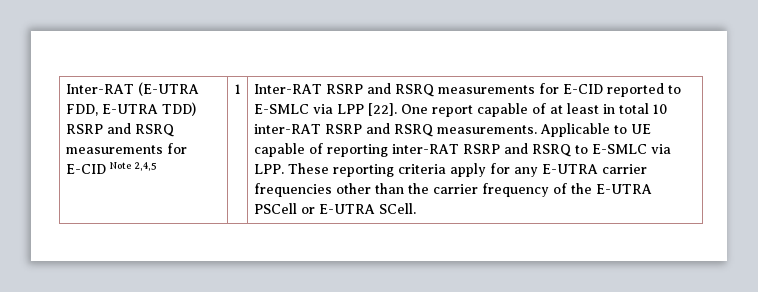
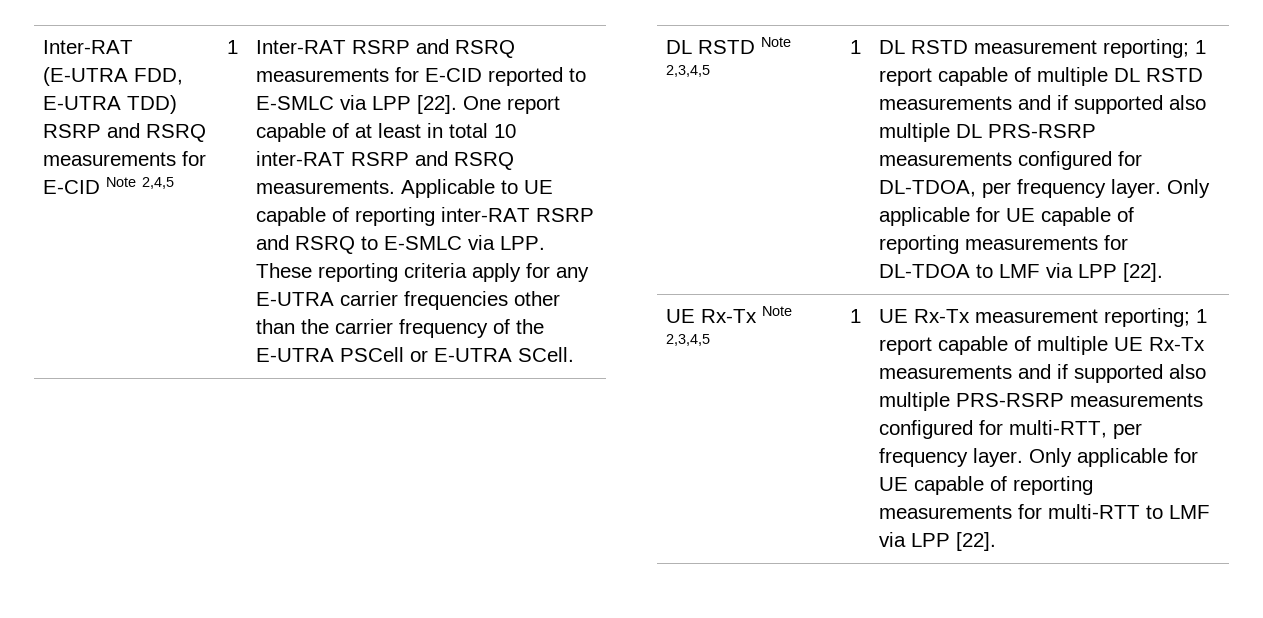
+ DL RSTD Note 2,3,4,5 | 1 | DL RSTD measurement reporting; 1 report capable of multiple DL RSTD measurements and if supported also multiple DL PRS-RSRP measurements configured for DL-TDOA, per frequency layer. Only applicable for UE capable of reporting measurements for DL-TDOA to LMF via LPP [22].
+ UE Rx-Tx Note 2,3,4,5 | 1 | UE Rx-Tx measurement reporting; 1 report capable of multiple UE Rx-Tx measurements and if supported also multiple PRS-RSRP measurements configured for multi-RTT, per frequency layer. Only applicable for UE capable of reporting measurements for multi-RTT to LMF via LPP [22].

